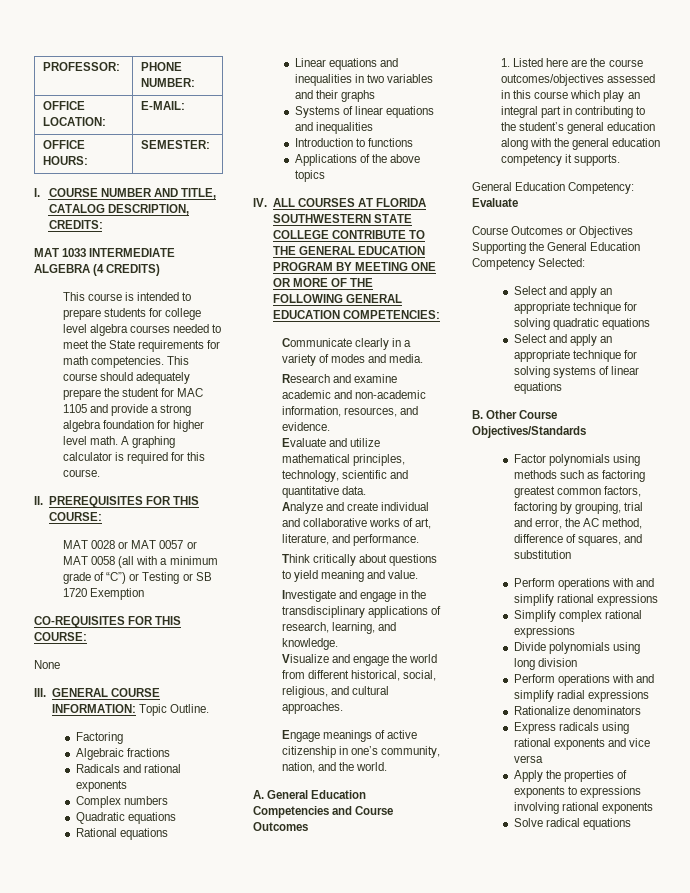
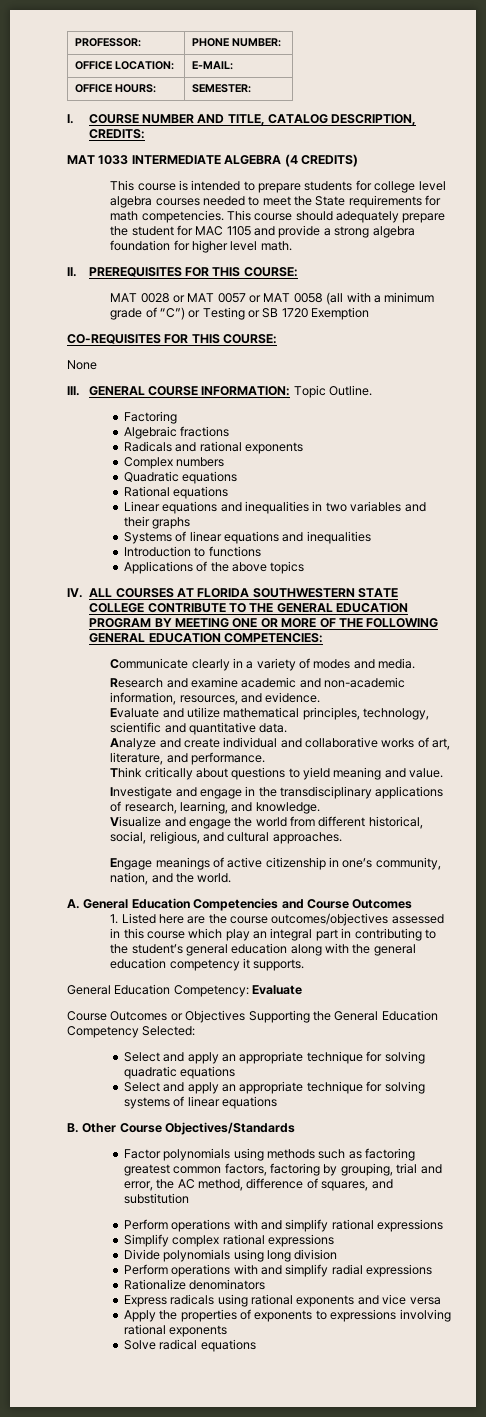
- A graphing calculator is required for this course.

